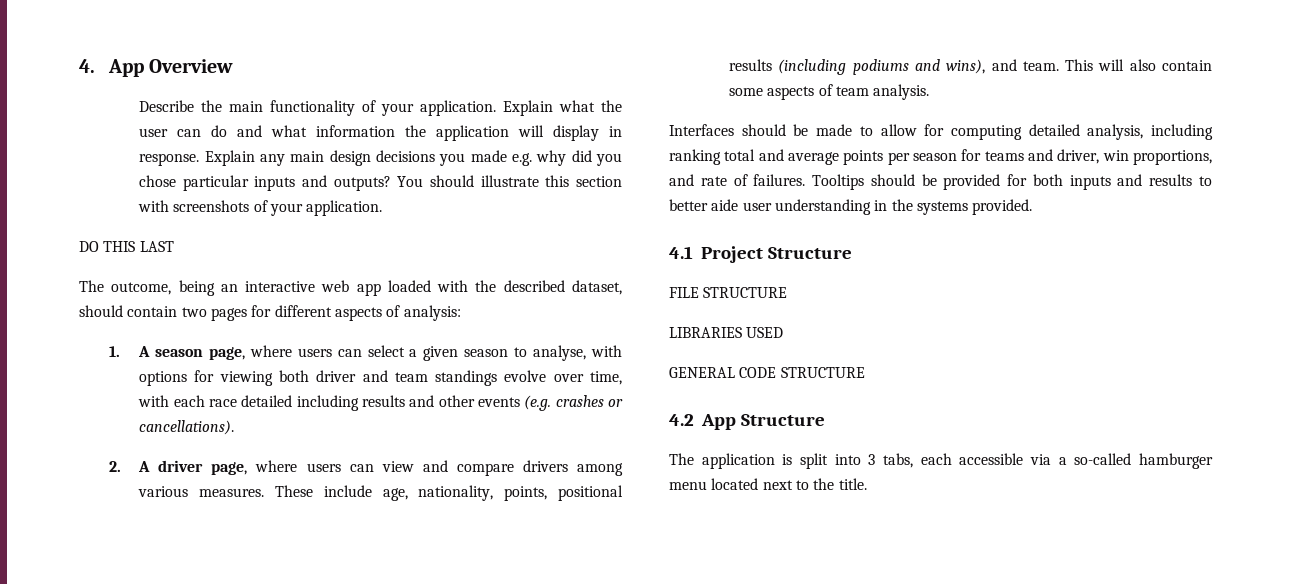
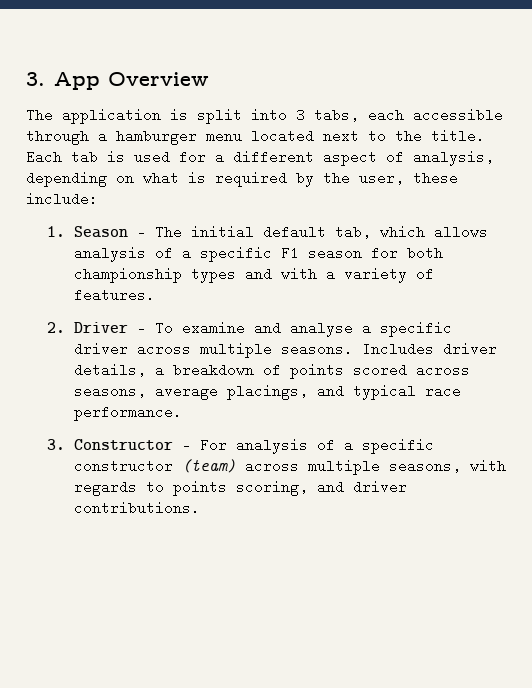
- 4. App Overview
+ 3. App Overview
- Describe the main functionality of your application. Explain what the user can do and what information the application will display in response. Explain any main design decisions you made e.g. why did you chose particular inputs and outputs? You should illustrate this section with screenshots of your application.
- DO THIS LAST
- The outcome, being an interactive web app loaded with the described dataset, should contain two pages for different aspects of analysis:
- 1. A season page, where users can select a given season to analyse, with options for viewing both driver and team standings evolve over time, with each race detailed including results and other events (e.g. crashes or cancellations).
- 2. A driver page, where users can view and compare drivers among various measures. These include age, nationality, points, positional results (including podiums and wins), and team. This will also contain some aspects of team analysis.
- Interfaces should be made to allow for computing detailed analysis, including ranking total and average points per season for teams and driver, win proportions, and rate of failures. Tooltips should be provided for both inputs and results to better aide user understanding in the systems provided.
- 4.1 Project Structure
- FILE STRUCTURE
- LIBRARIES USED
- GENERAL CODE STRUCTURE
- 4.2 App Structure
- The application is split into 3 tabs, each accessible via a so-called hamburger menu located next to the title.
+ The application is split into 3 tabs, each accessible through a hamburger menu located next to the title.
+ Each tab is used for a different aspect of analysis, depending on what is required by the user, these include:
+ 1. Season – The initial default tab, which allows analysis of a specific F1 season for both championship types and with a variety of features.
+ 2. Driver – To examine and analyse a specific driver across multiple seasons. Includes driver details, a breakdown of points scored across seasons, average placings, and typical race performance.
+ 3. Constructor – For analysis of a specific constructor (team) across multiple seasons, with regards to points scoring, and driver contributions.

